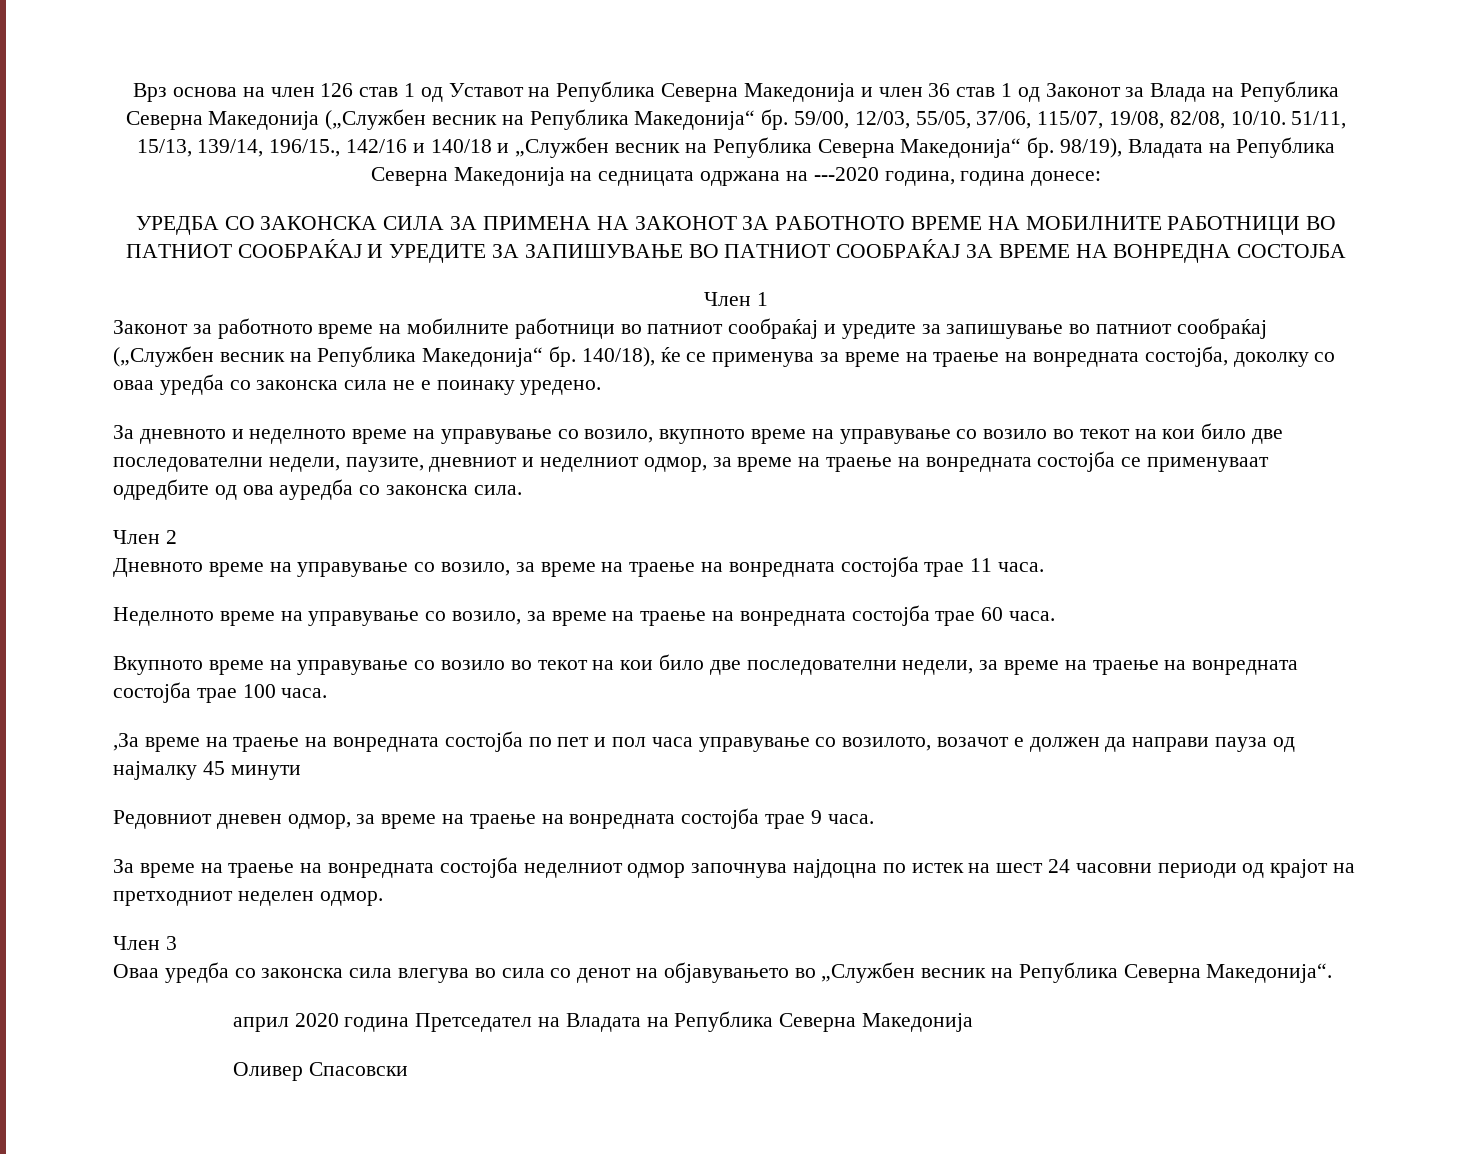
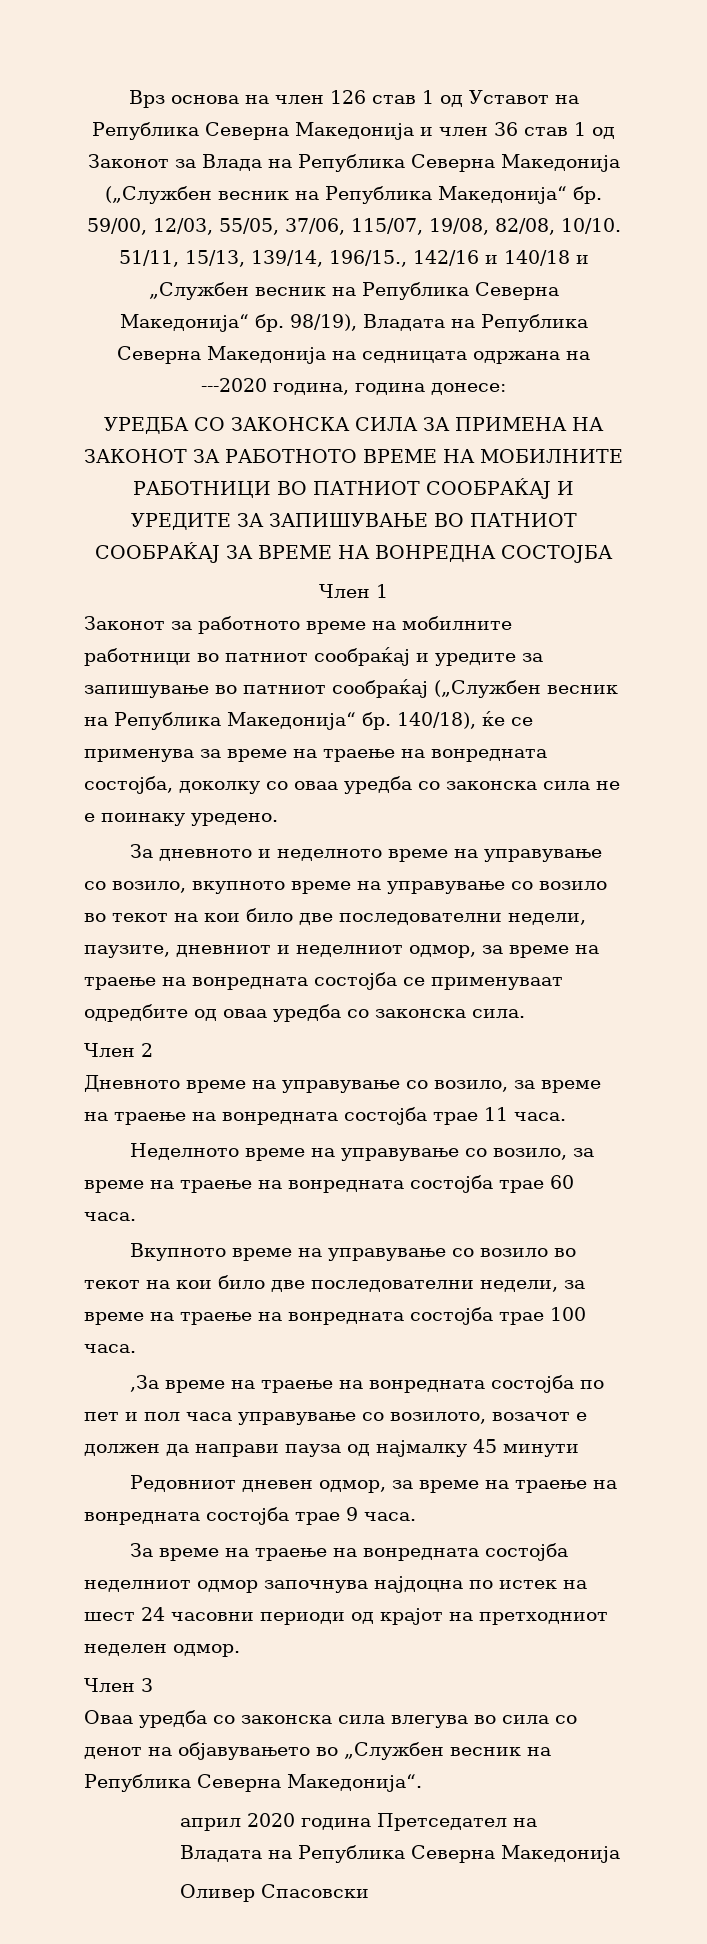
- За дневното и неделното време на управување со возило, вкупното време на управување со возило во текот на кои било две последователни недели, паузите, дневниот и неделниот одмор, за време на траење на вонредната состојба се применуваат одредбите од ова ауредба со законска сила.
+ За дневното и неделното време на управување со возило, вкупното време на управување со возило во текот на кои било две последователни недели, паузите, дневниот и неделниот одмор, за време на траење на вонредната состојба се применуваат одредбите од оваа уредба со законска сила.

